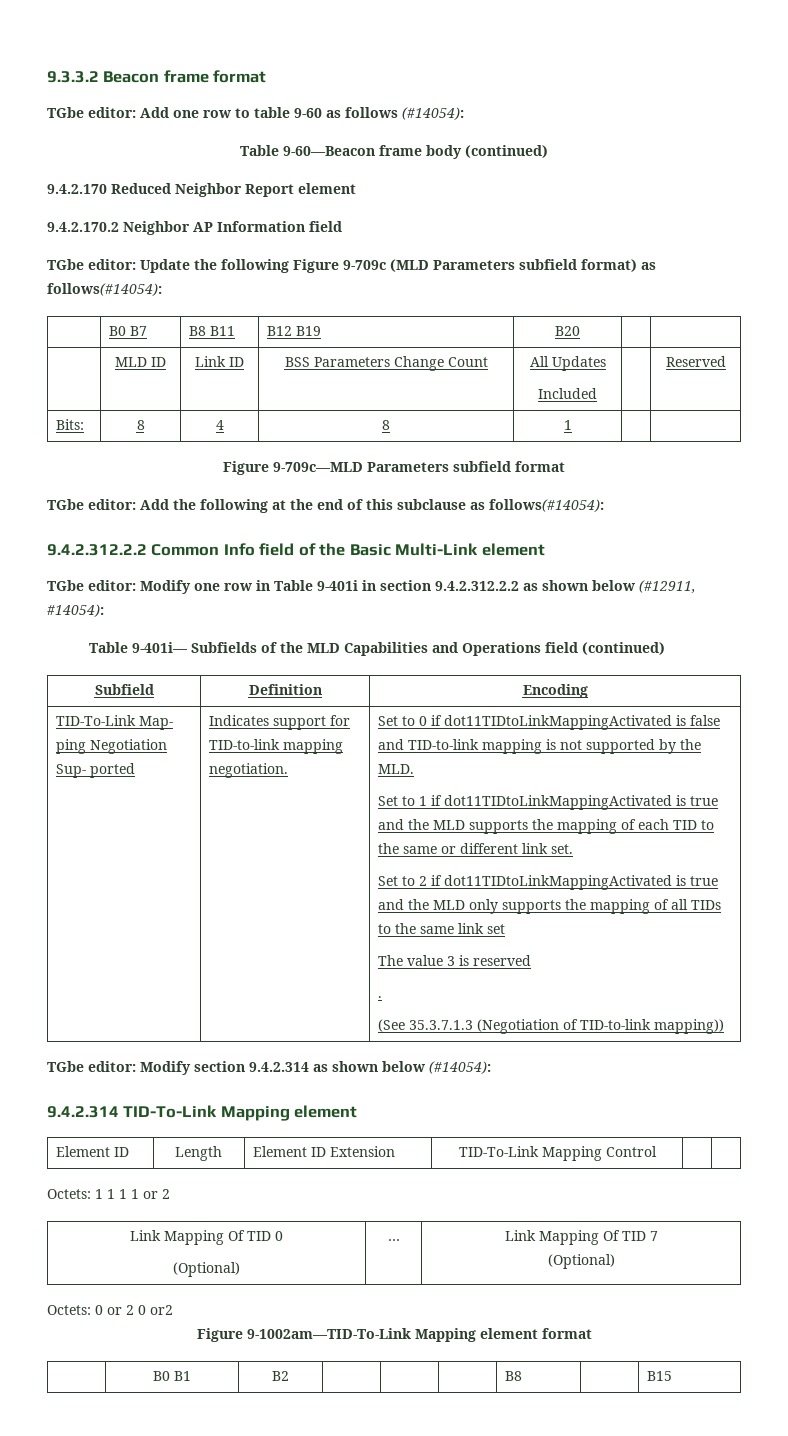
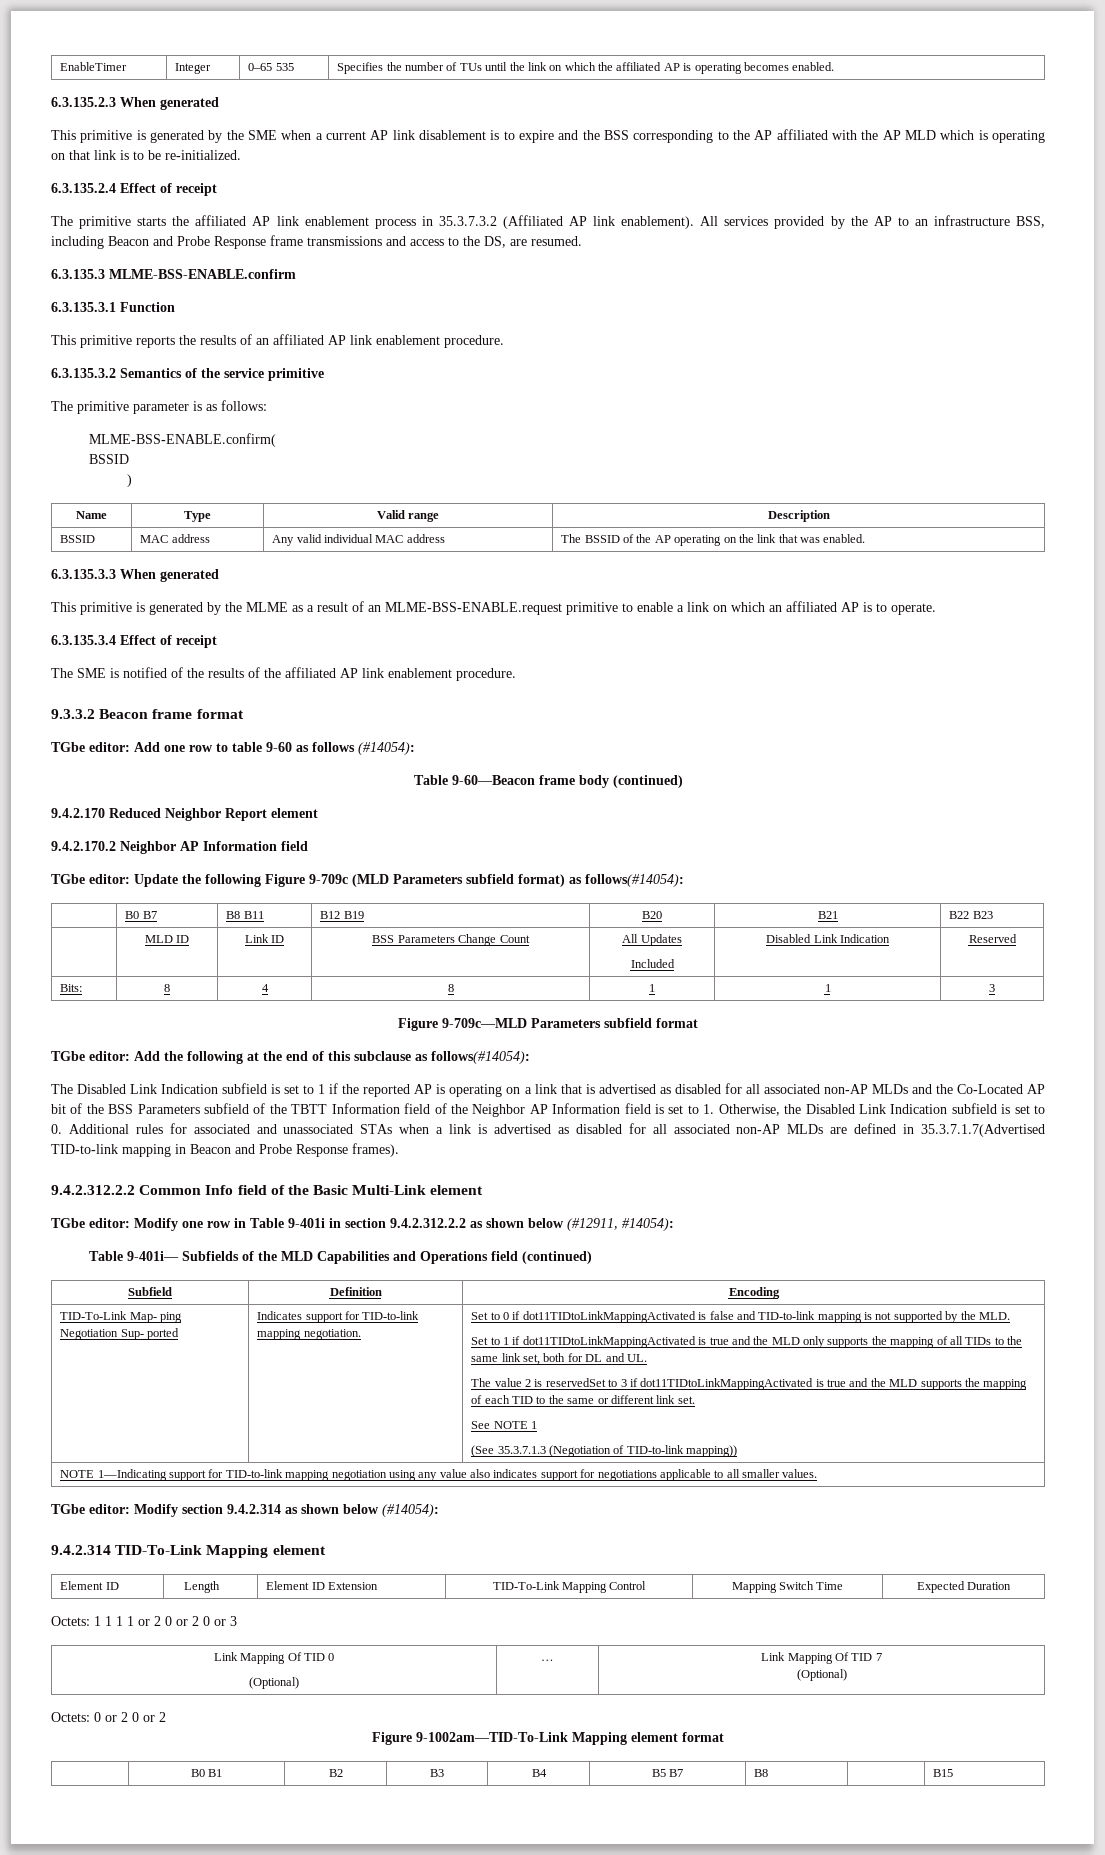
+ EnableTimer | Integer | 0–65 535 | Specifies the number of TUs until the link on which the affiliated AP is operating becomes enabled.
+ 6.3.135.2.3 When generated
+ This primitive is generated by the SME when a current AP link disablement is to expire and the BSS corresponding to the AP affiliated with the AP MLD which is operating on that link is to be re-initialized.
+ 6.3.135.2.4 Effect of receipt
+ The primitive starts the affiliated AP link enablement process in 35.3.7.3.2 (Affiliated AP link enablement). All services provided by the AP to an infrastructure BSS, including Beacon and Probe Response frame transmissions and access to the DS, are resumed.
+ 6.3.135.3 MLME-BSS-ENABLE.confirm
+ 6.3.135.3.1 Function
+ This primitive reports the results of an affiliated AP link enablement procedure.
+ 6.3.135.3.2 Semantics of the service primitive
+ The primitive parameter is as follows:
+ MLME-BSS-ENABLE.confirm(
+ BSSID
+ )
+ Name | Type | Valid range | Description
+ BSSID | MAC address | Any valid individual MAC address | The BSSID of the AP operating on the link that was enabled.
+ 6.3.135.3.3 When generated
+ This primitive is generated by the MLME as a result of an MLME-BSS-ENABLE.request primitive to enable a link on which an affiliated AP is to operate.
+ 6.3.135.3.4 Effect of receipt
+ The SME is notified of the results of the affiliated AP link enablement procedure.
- | B0 B7 | B8 B11 | B12 B19 | B20 | |
+ | B0 B7 | B8 B11 | B12 B19 | B20 | B21 | B22 B23
  | MLD ID | Link ID | BSS Parameters Change Count | All Updates
- Included | | Reserved
+ Included | Disabled Link Indication | Reserved
- Bits: | 8 | 4 | 8 | 1 | |
+ Bits: | 8 | 4 | 8 | 1 | 1 | 3
+ The Disabled Link Indication subfield is set to 1 if the reported AP is operating on a link that is advertised as disabled for all associated non-AP MLDs and the Co-Located AP bit of the BSS Parameters subfield of the TBTT Information field of the Neighbor AP Information field is set to 1. Otherwise, the Disabled Link Indication subfield is set to 0. Additional rules for associated and unassociated STAs when a link is advertised as disabled for all associated non-AP MLDs are defined in 35.3.7.1.7(Advertised TID-to-link mapping in Beacon and Probe Response frames).
- Set to 1 if dot11TIDtoLinkMappingActivated is true and the MLD supports the mapping of each TID to the same or different link set.
+ Set to 1 if dot11TIDtoLinkMappingActivated is true and the MLD only supports the mapping of all TIDs to the same link set, both for DL and UL.
+ The value 2 is reservedSet to 3 if dot11TIDtoLinkMappingActivated is true and the MLD supports the mapping of each TID to the same or different link set.
- Set to 2 if dot11TIDtoLinkMappingActivated is true and the MLD only supports the mapping of all TIDs to the same link set
- The value 3 is reserved
- .
+ See NOTE 1
+ NOTE 1—Indicating support for TID-to-link mapping negotiation using any value also indicates support for negotiations applicable to all smaller values.
- Element ID | Length | Element ID Extension | TID-To-Link Mapping Control | |
+ Element ID | Length | Element ID Extension | TID-To-Link Mapping Control | Mapping Switch Time | Expected Duration
- Octets: 1 1 1 1 or 2
+ Octets: 1 1 1 1 or 2 0 or 2 0 or 3
- Octets: 0 or 2 0 or2
+ Octets: 0 or 2 0 or 2
- | B0 B1 | B2 | | | | B8 | | B15
+ | B0 B1 | B2 | B3 | B4 | B5 B7 | B8 | | B15

